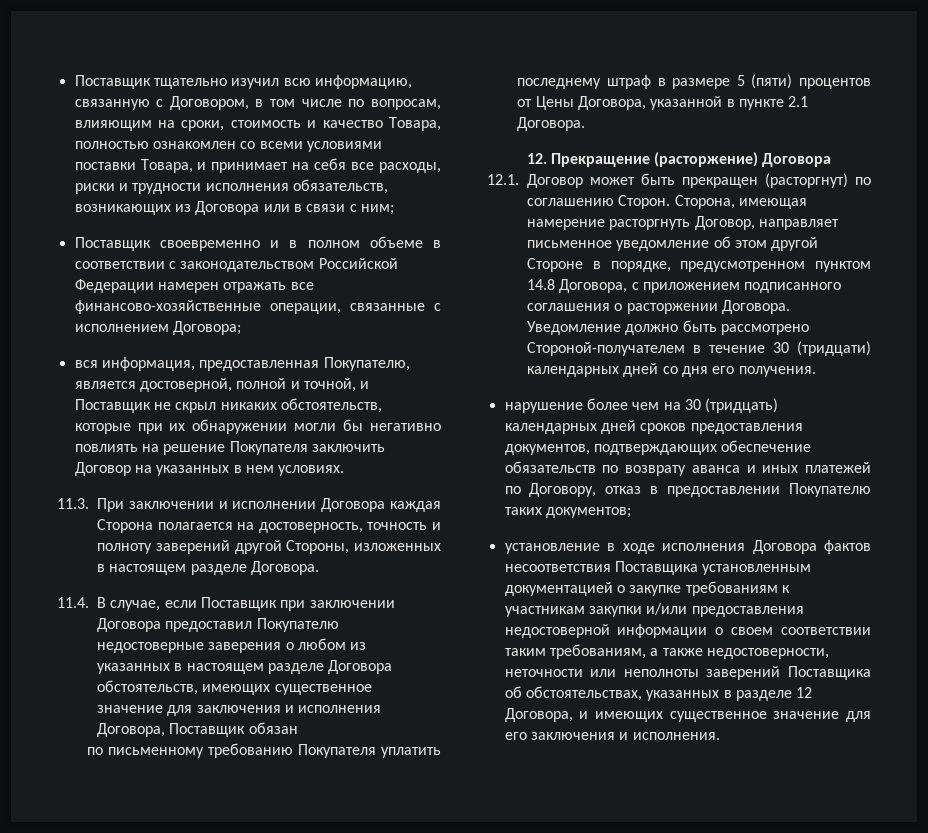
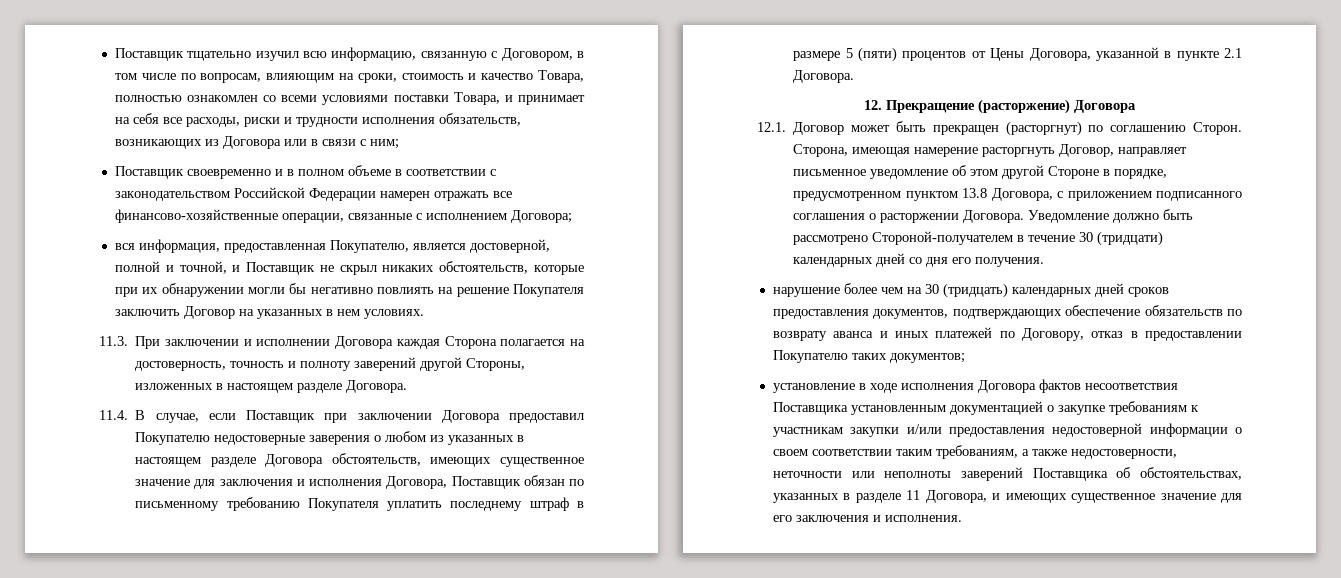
- 11.4. В случае, если Поставщик при заключении Договора предоставил Покупателю недостоверные заверения о любом из указанных в настоящем разделе Договора обстоятельств, имеющих существенное значение для заключения и исполнения Договора, Поставщик обязан
- по письменному требованию Покупателя уплатить последнему штраф в размере 5 (пяти) процентов от Цены Договора, указанной в пункте 2.1 Договора.
+ 11.4. В случае, если Поставщик при заключении Договора предоставил Покупателю недостоверные заверения о любом из указанных в настоящем разделе Договора обстоятельств, имеющих существенное значение для заключения и исполнения Договора, Поставщик обязан по письменному требованию Покупателя уплатить последнему штраф в размере 5 (пяти) процентов от Цены Договора, указанной в пункте 2.1 Договора.
- Сторона, имеющая намерение расторгнуть Договор, направляет письменное уведомление об этом другой Стороне в порядке, предусмотренном пунктом 14.8 Договора, с приложением подписанного соглашения о расторжении Договора.
+ Сторона, имеющая намерение расторгнуть Договор, направляет письменное уведомление об этом другой Стороне в порядке, предусмотренном пунктом 13.8 Договора, с приложением подписанного соглашения о расторжении Договора.
- установление в ходе исполнения Договора фактов несоответствия Поставщика установленным документацией о закупке требованиям к участникам закупки и/или предоставления недостоверной информации о своем соответствии таким требованиям, а также недостоверности, неточности или неполноты заверений Поставщика об обстоятельствах, указанных в разделе 12 Договора, и имеющих существенное значение для его заключения и исполнения.
+ установление в ходе исполнения Договора фактов несоответствия Поставщика установленным документацией о закупке требованиям к участникам закупки и/или предоставления недостоверной информации о своем соответствии таким требованиям, а также недостоверности, неточности или неполноты заверений Поставщика об обстоятельствах, указанных в разделе 11 Договора, и имеющих существенное значение для его заключения и исполнения.

